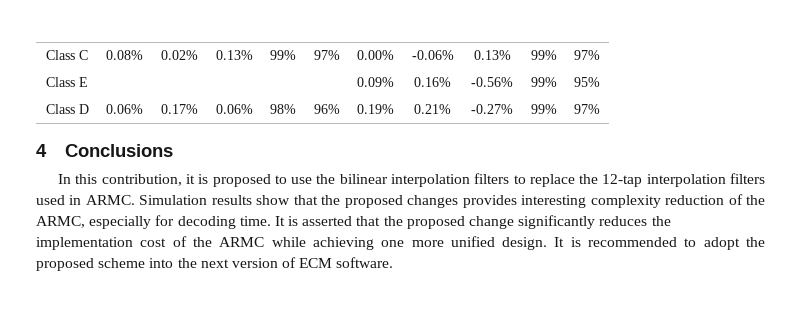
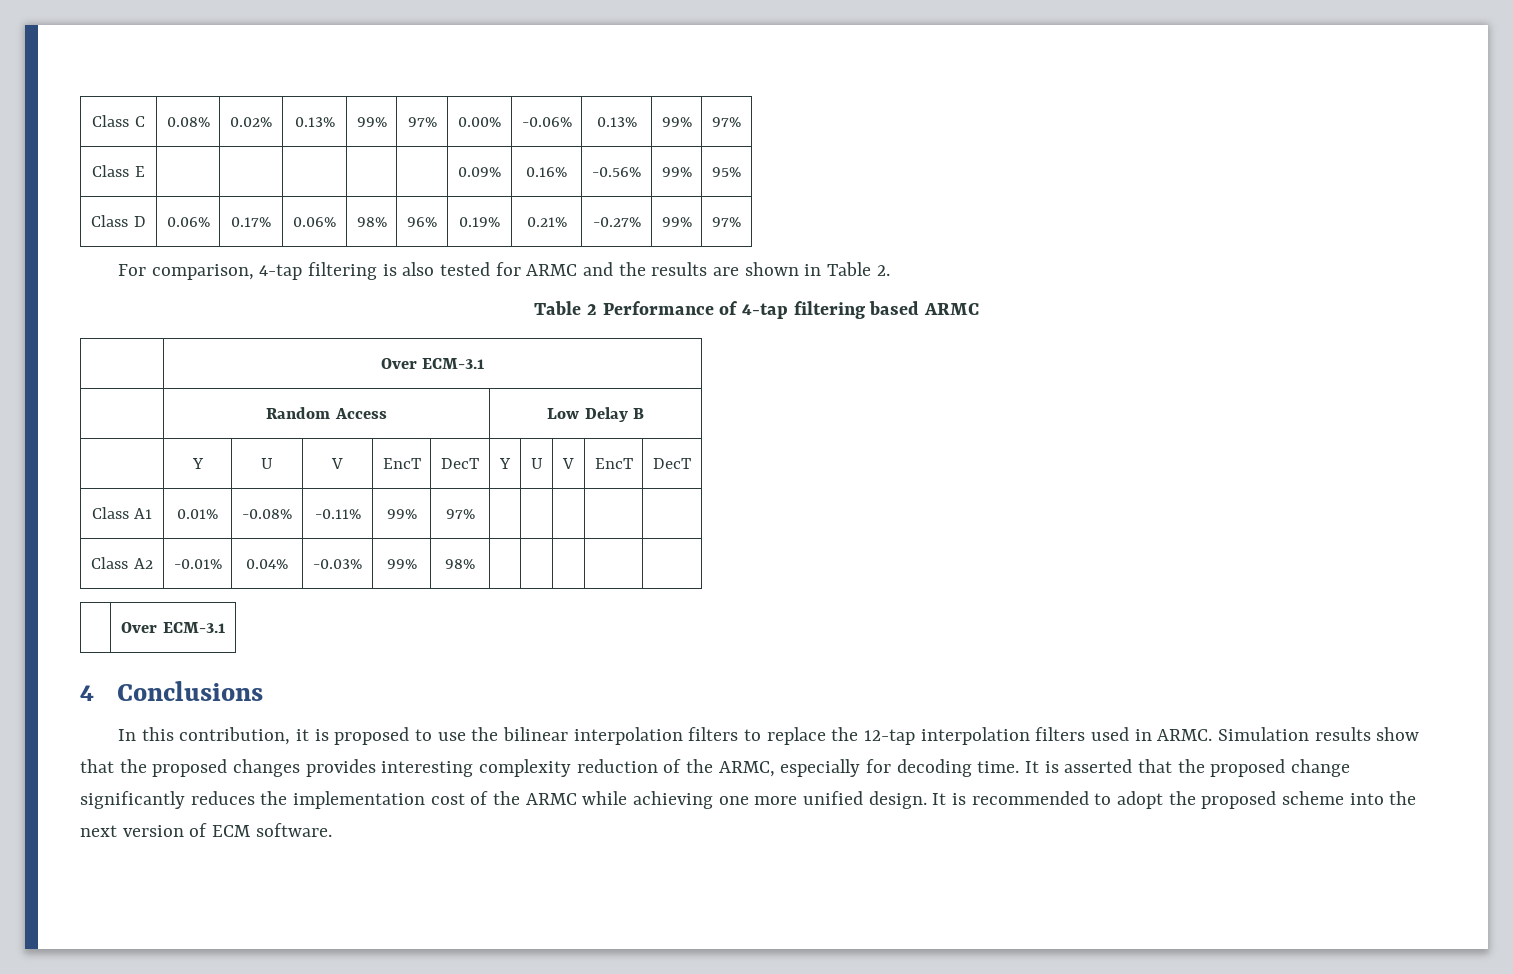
+ For comparison, 4-tap filtering is also tested for ARMC and the results are shown in Table 2.
+ Table 2 Performance of 4-tap filtering based ARMC
+ | Over ECM-3.1
+ | Random Access | Low Delay B
+ | Y | U | V | EncT | DecT | Y | U | V | EncT | DecT
+ Class A1 | 0.01% | -0.08% | -0.11% | 99% | 97% | | | | |
+ Class A2 | -0.01% | 0.04% | -0.03% | 99% | 98% | | | | |
+ | Over ECM-3.1

